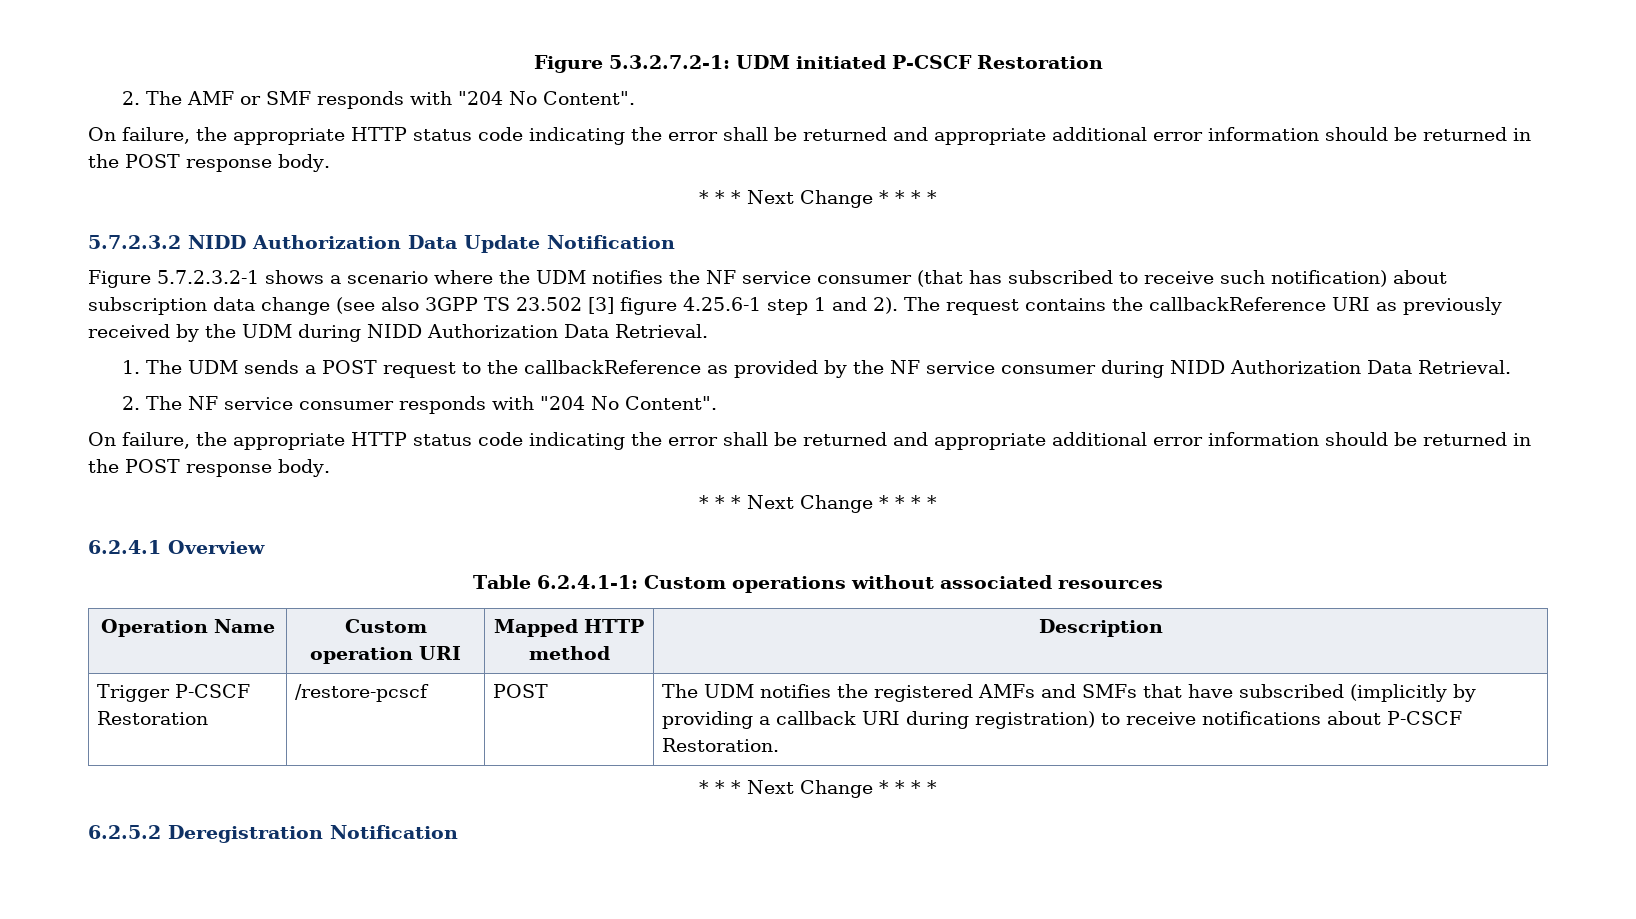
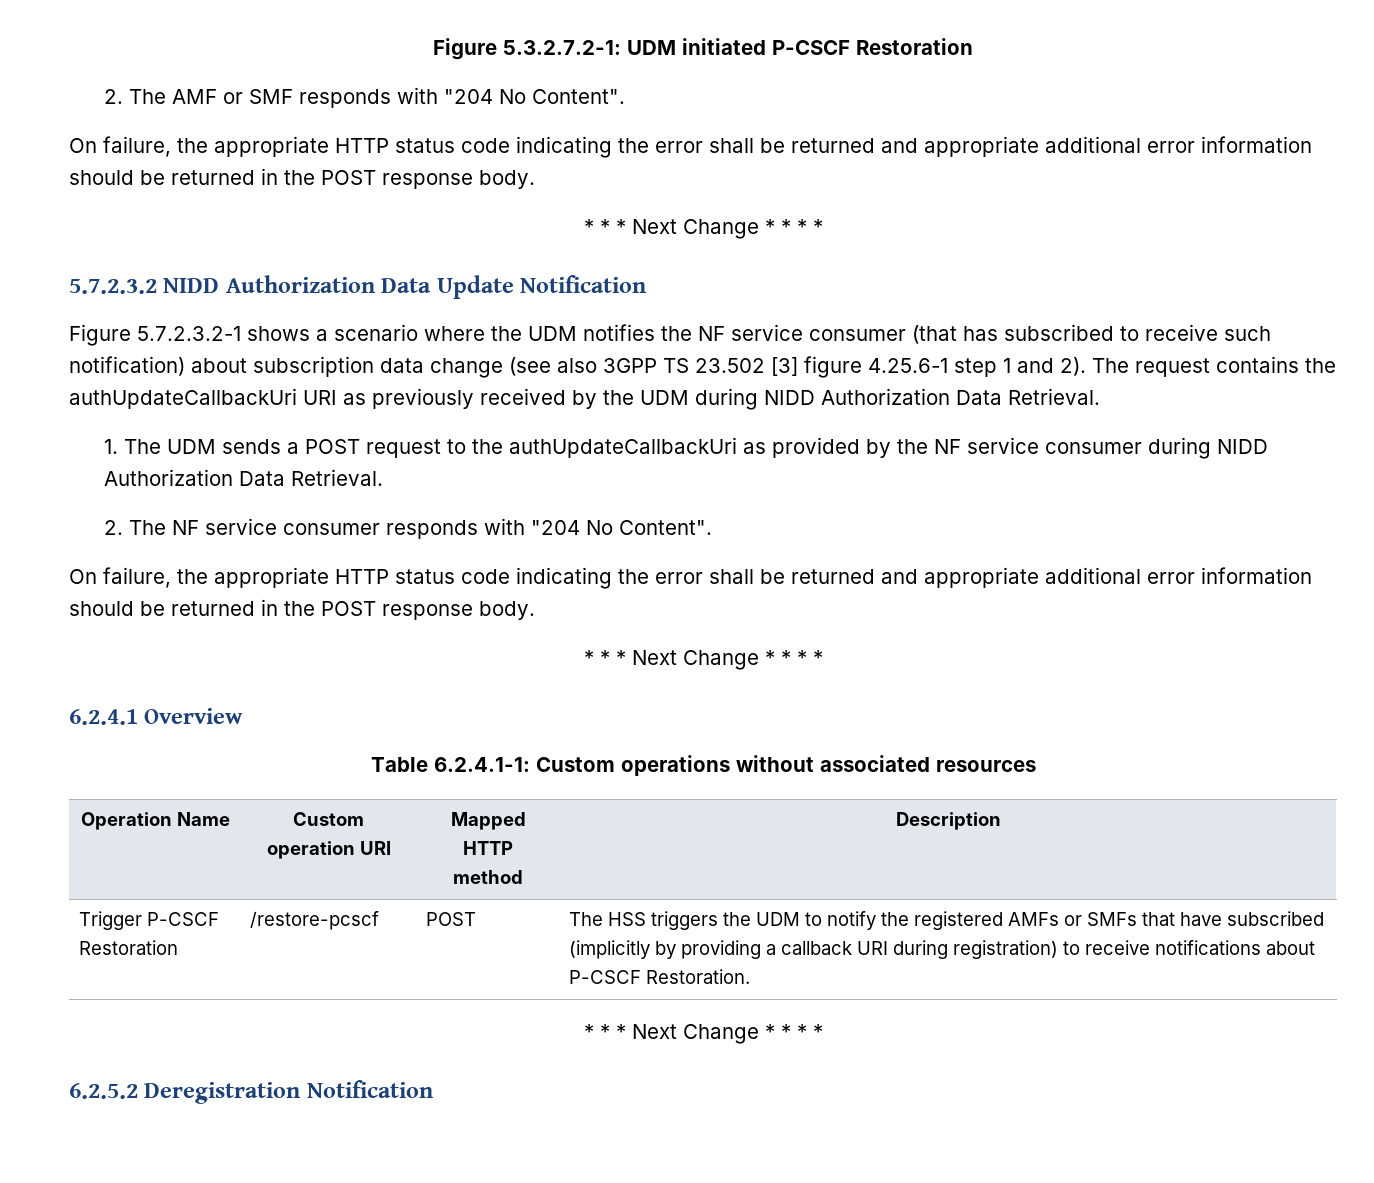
- The request contains the callbackReference URI as previously received by the UDM during NIDD Authorization Data Retrieval.
+ The request contains the authUpdateCallbackUri URI as previously received by the UDM during NIDD Authorization Data Retrieval.
- 1. The UDM sends a POST request to the callbackReference as provided by the NF service consumer during NIDD Authorization Data Retrieval.
+ 1. The UDM sends a POST request to the authUpdateCallbackUri as provided by the NF service consumer during NIDD Authorization Data Retrieval.
- Trigger P-CSCF Restoration | /restore-pcscf | POST | The UDM notifies the registered AMFs and SMFs that have subscribed (implicitly by providing a callback URI during registration) to receive notifications about P-CSCF Restoration.
+ Trigger P-CSCF Restoration | /restore-pcscf | POST | The HSS triggers the UDM to notify the registered AMFs or SMFs that have subscribed (implicitly by providing a callback URI during registration) to receive notifications about P-CSCF Restoration.

